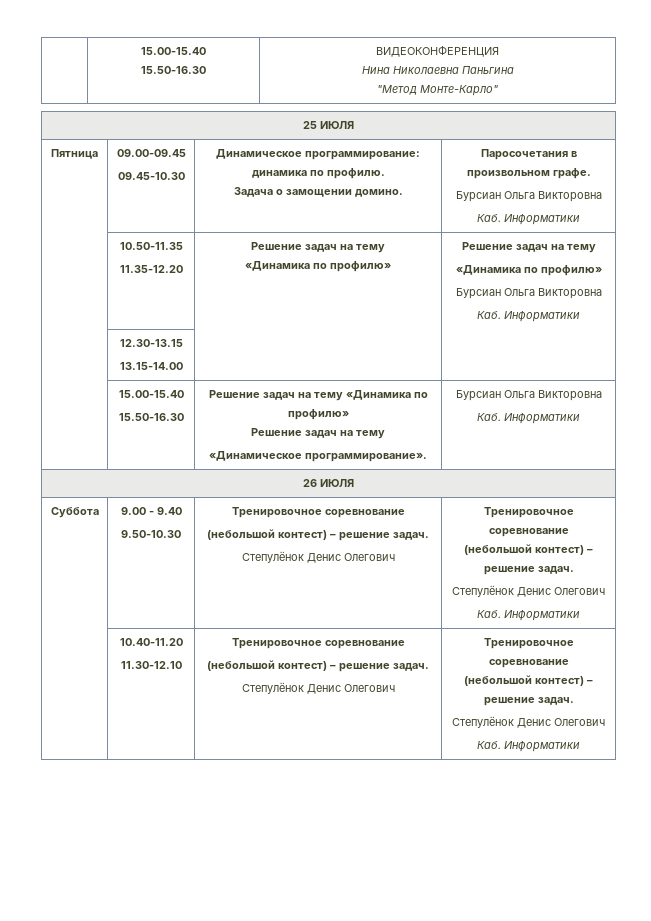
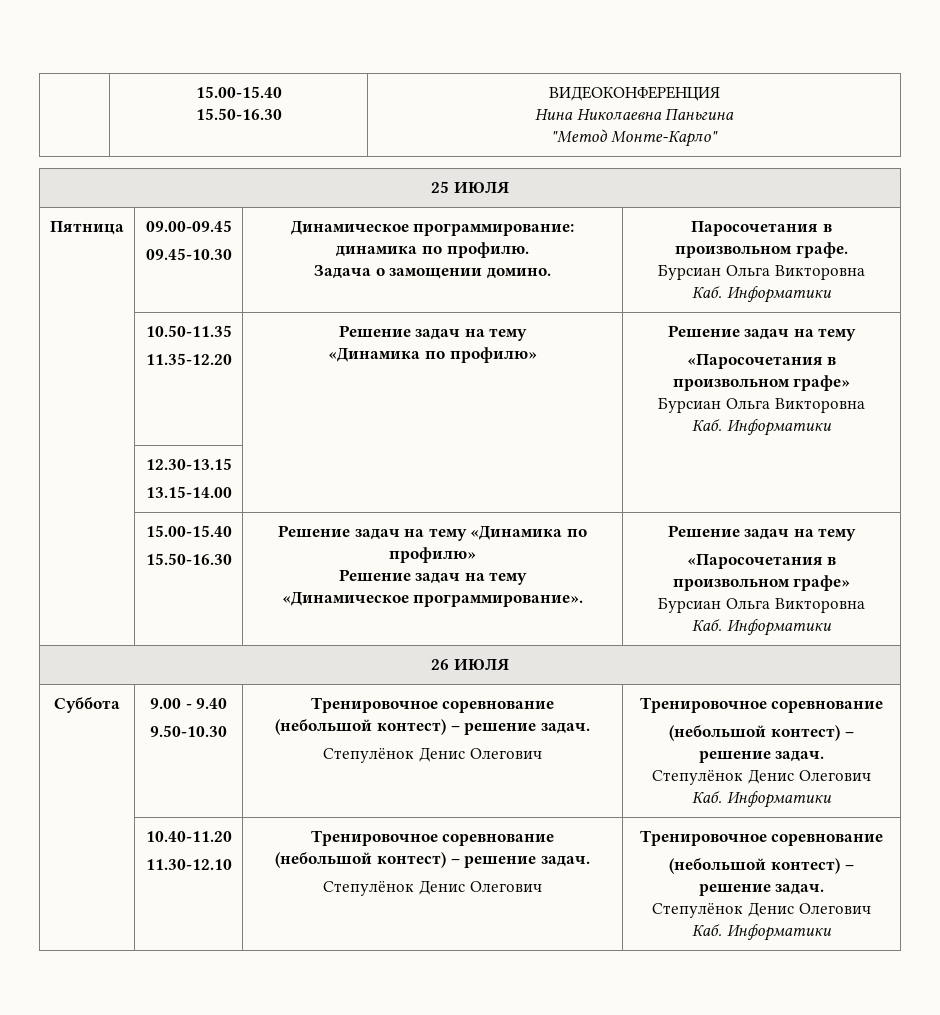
  | 10.50-11.35
  11.35-12.20 | Решение задач на тему
  «Динамика по профилю» | Решение задач на тему
- «Динамика по профилю»
+ «Паросочетания в произвольном графе»
  | 12.30-13.15
  13.15-14.00 | |
  | 15.00-15.40
  15.50-16.30 | Решение задач на тему «Динамика по профилю»
  Решение задач на тему
- «Динамическое программирование». | Бурсиан Ольга Викторовна
+ «Динамическое программирование». | Решение задач на тему
+ «Паросочетания в произвольном графе»
+ Бурсиан Ольга Викторовна

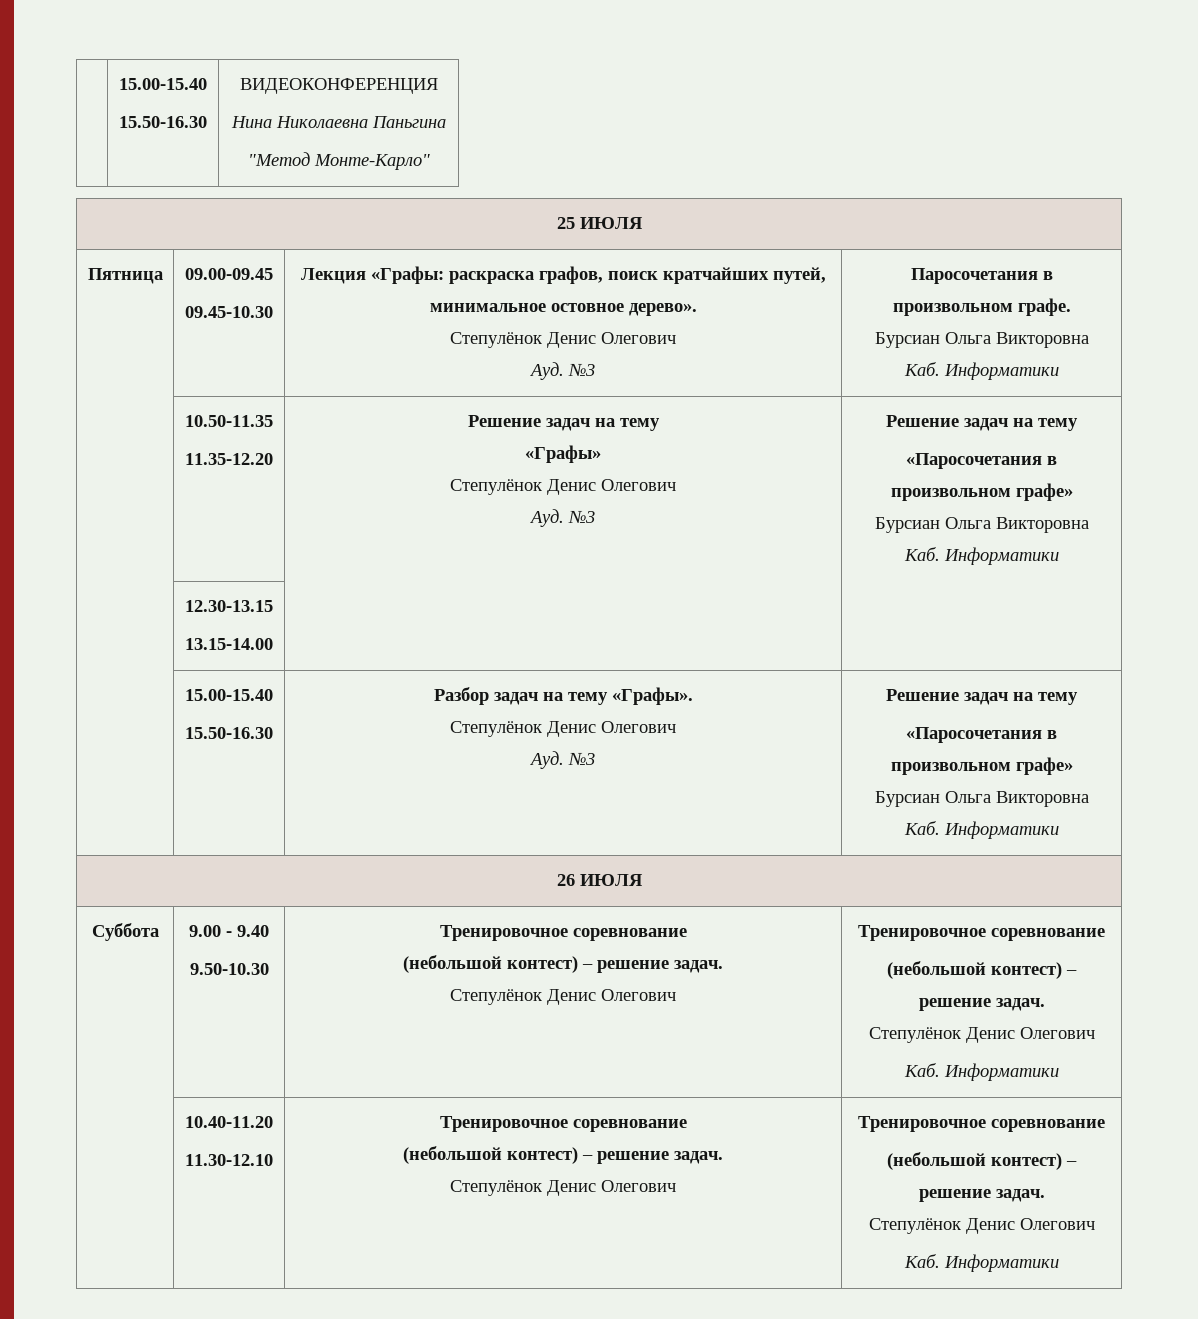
  Пятница | 09.00-09.45
- 09.45-10.30 | Динамическое программирование: динамика по профилю.
- Задача о замощении домино. | Паросочетания в произвольном графе.
+ 09.45-10.30 | Лекция «Графы: раскраска графов, поиск кратчайших путей, минимальное остовное дерево».
+ Степулёнок Денис Олегович
+ Ауд. №3 | Паросочетания в произвольном графе.
  | 10.50-11.35
  11.35-12.20 | Решение задач на тему
- «Динамика по профилю» | Решение задач на тему
+ «Графы»
+ Степулёнок Денис Олегович
+ Ауд. №3 | Решение задач на тему
  | 12.30-13.15
  13.15-14.00 | |
  | 15.00-15.40
- 15.50-16.30 | Решение задач на тему «Динамика по профилю»
- Решение задач на тему
- «Динамическое программирование». | Решение задач на тему
+ 15.50-16.30 | Разбор задач на тему «Графы».
+ Степулёнок Денис Олегович
+ Ауд. №3 | Решение задач на тему

